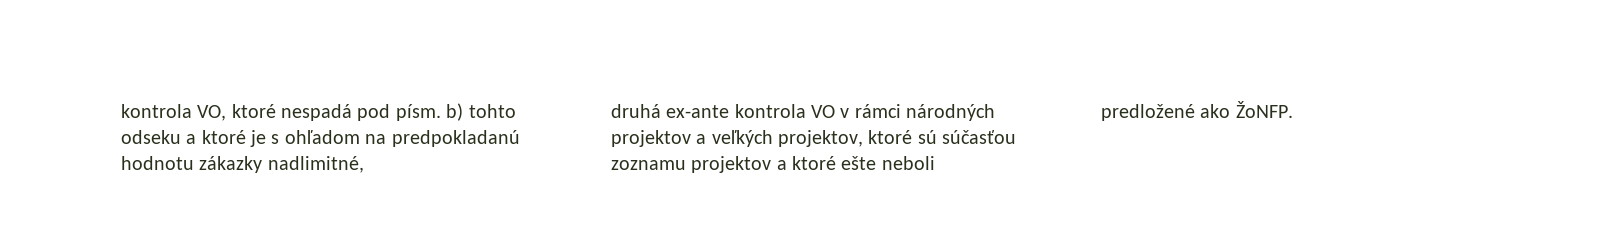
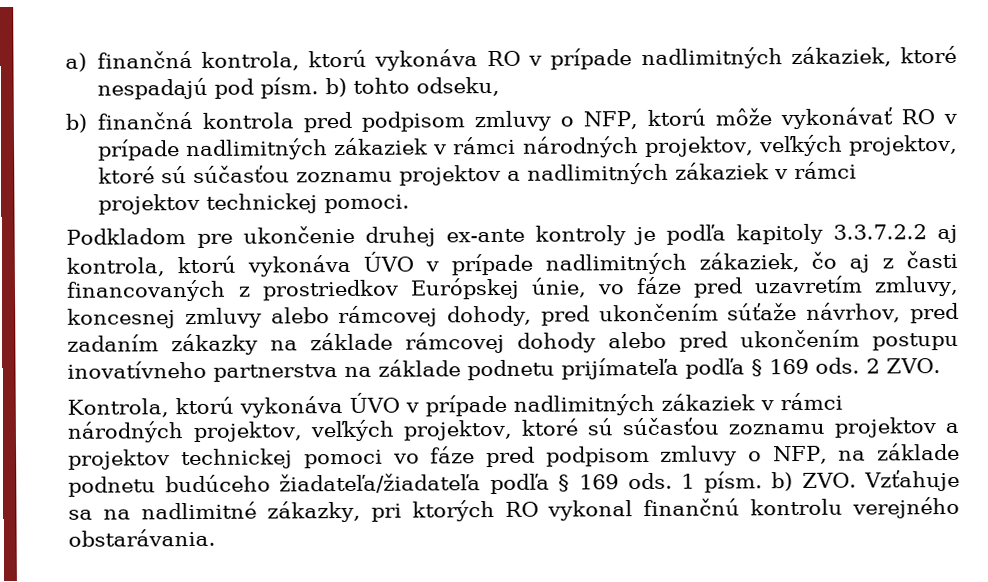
- kontrola VO, ktoré nespadá pod písm. b) tohto odseku a ktoré je s ohľadom na predpokladanú hodnotu zákazky nadlimitné,
- druhá ex-ante kontrola VO v rámci národných projektov a veľkých projektov, ktoré sú súčasťou zoznamu projektov a ktoré ešte neboli predložené ako ŽoNFP.
+ a) finančná kontrola, ktorú vykonáva RO v prípade nadlimitných zákaziek, ktoré nespadajú pod písm. b) tohto odseku,
+ b) finančná kontrola pred podpisom zmluvy o NFP, ktorú môže vykonávať RO v prípade nadlimitných zákaziek v rámci národných projektov, veľkých projektov, ktoré sú súčasťou zoznamu projektov a nadlimitných zákaziek v rámci projektov technickej pomoci.
+ Podkladom pre ukončenie druhej ex-ante kontroly je podľa kapitoly 3.3.7.2.2 aj kontrola, ktorú vykonáva ÚVO v prípade nadlimitných zákaziek, čo aj z časti financovaných z prostriedkov Európskej únie, vo fáze pred uzavretím zmluvy, koncesnej zmluvy alebo rámcovej dohody, pred ukončením súťaže návrhov, pred zadaním zákazky na základe rámcovej dohody alebo pred ukončením postupu inovatívneho partnerstva na základe podnetu prijímateľa podľa § 169 ods. 2 ZVO.
+ Kontrola, ktorú vykonáva ÚVO v prípade nadlimitných zákaziek v rámci národných projektov, veľkých projektov, ktoré sú súčasťou zoznamu projektov a projektov technickej pomoci vo fáze pred podpisom zmluvy o NFP, na základe podnetu budúceho žiadateľa/žiadateľa podľa § 169 ods. 1 písm. b) ZVO. Vzťahuje sa na nadlimitné zákazky, pri ktorých RO vykonal finančnú kontrolu verejného obstarávania.

